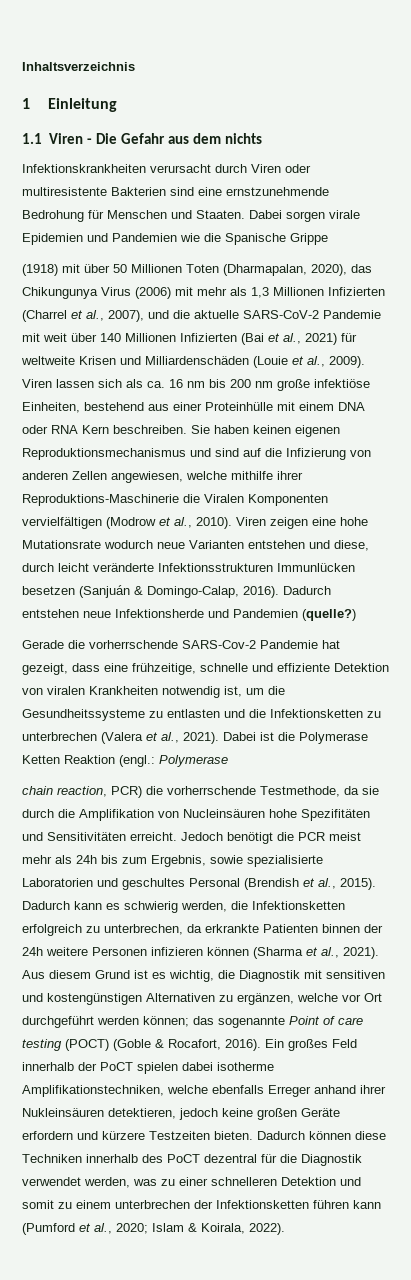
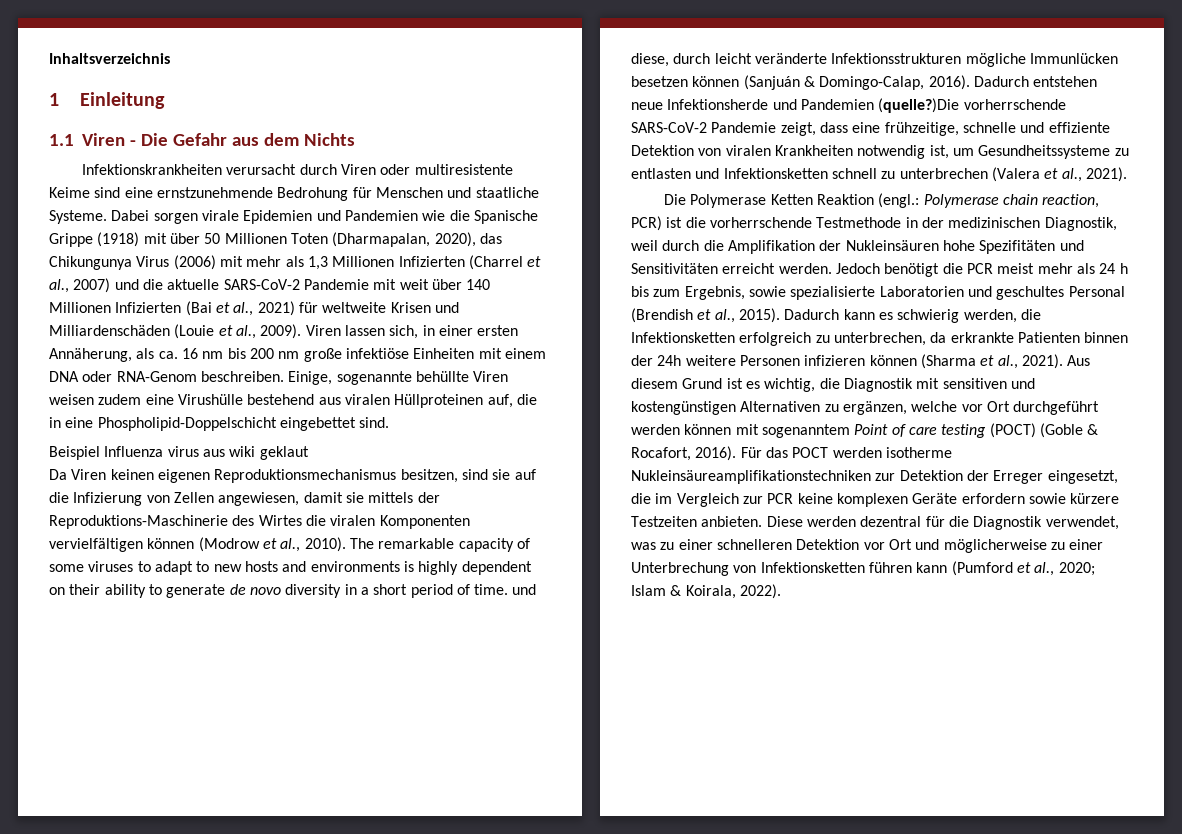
- 1.1 Viren - Die Gefahr aus dem nichts
+ 1.1 Viren - Die Gefahr aus dem Nichts
- Infektionskrankheiten verursacht durch Viren oder multiresistente Bakterien sind eine ernstzunehmende Bedrohung für Menschen und Staaten.
+ Infektionskrankheiten verursacht durch Viren oder multiresistente Keime sind eine ernstzunehmende Bedrohung für Menschen und staatliche Systeme.
- Dabei sorgen virale Epidemien und Pandemien wie die Spanische Grippe
- (1918) mit über 50 Millionen Toten (Dharmapalan, 2020), das Chikungunya Virus (2006) mit mehr als 1,3 Millionen Infizierten (Charrel et al., 2007), und die aktuelle SARS-CoV-2 Pandemie mit weit über 140 Millionen Infizierten (Bai et al., 2021) für weltweite Krisen und Milliardenschäden (Louie et al., 2009).
+ Dabei sorgen virale Epidemien und Pandemien wie die Spanische Grippe (1918) mit über 50 Millionen Toten (Dharmapalan, 2020), das Chikungunya Virus (2006) mit mehr als 1,3 Millionen Infizierten (Charrel et al., 2007) und die aktuelle SARS-CoV-2 Pandemie mit weit über 140 Millionen Infizierten (Bai et al., 2021) für weltweite Krisen und Milliardenschäden (Louie et al., 2009).
- Viren lassen sich als ca. 16 nm bis 200 nm große infektiöse Einheiten, bestehend aus einer Proteinhülle mit einem DNA oder RNA Kern beschreiben. Sie haben keinen eigenen Reproduktionsmechanismus und sind auf die Infizierung von anderen Zellen angewiesen, welche mithilfe ihrer Reproduktions-Maschinerie die Viralen Komponenten vervielfältigen (Modrow et al., 2010).
+ Viren lassen sich, in einer ersten Annäherung, als ca. 16 nm bis 200 nm große infektiöse Einheiten mit einem DNA oder RNA-Genom beschreiben. Einige, sogenannte behüllte Viren weisen zudem eine Virushülle bestehend aus viralen Hüllproteinen auf, die in eine Phospholipid-Doppelschicht eingebettet sind.
+ Beispiel Influenza virus aus wiki geklaut
+ Da Viren keinen eigenen Reproduktionsmechanismus besitzen, sind sie auf die Infizierung von Zellen angewiesen, damit sie mittels der Reproduktions-Maschinerie des Wirtes die viralen Komponenten vervielfältigen können (Modrow et al., 2010).
- Viren zeigen eine hohe Mutationsrate wodurch neue Varianten entstehen und diese, durch leicht veränderte Infektionsstrukturen Immunlücken besetzen (Sanjuán & Domingo-Calap, 2016).
+ The remarkable capacity of some viruses to adapt to new hosts and environments is highly dependent on their ability to generate de novo diversity in a short period of time. und diese, durch leicht veränderte Infektionsstrukturen mögliche Immunlücken besetzen können (Sanjuán & Domingo-Calap, 2016).
- Dadurch entstehen neue Infektionsherde und Pandemien (quelle?)
- Gerade die vorherrschende SARS-Cov-2 Pandemie hat gezeigt, dass eine frühzeitige, schnelle und effiziente Detektion von viralen Krankheiten notwendig ist, um die Gesundheitssysteme zu entlasten und die Infektionsketten zu unterbrechen (Valera et al., 2021). Dabei ist die Polymerase Ketten Reaktion (engl.: Polymerase
- chain reaction, PCR) die vorherrschende Testmethode, da sie durch die Amplifikation von Nucleinsäuren hohe Spezifitäten und Sensitivitäten erreicht.
+ Dadurch entstehen neue Infektionsherde und Pandemien (quelle?)Die vorherrschende SARS-CoV-2 Pandemie zeigt, dass eine frühzeitige, schnelle und effiziente Detektion von viralen Krankheiten notwendig ist, um Gesundheitssysteme zu entlasten und Infektionsketten schnell zu unterbrechen (Valera et al., 2021).
+ Die Polymerase Ketten Reaktion (engl.: Polymerase chain reaction, PCR) ist die vorherrschende Testmethode in der medizinischen Diagnostik, weil durch die Amplifikation der Nukleinsäuren hohe Spezifitäten und Sensitivitäten erreicht werden.
- Jedoch benötigt die PCR meist mehr als 24h bis zum Ergebnis, sowie spezialisierte Laboratorien und geschultes Personal (Brendish et al., 2015).
+ Jedoch benötigt die PCR meist mehr als 24 h bis zum Ergebnis, sowie spezialisierte Laboratorien und geschultes Personal (Brendish et al., 2015).
- Aus diesem Grund ist es wichtig, die Diagnostik mit sensitiven und kostengünstigen Alternativen zu ergänzen, welche vor Ort durchgeführt werden können; das sogenannte Point of care testing (POCT) (Goble & Rocafort, 2016).
+ Aus diesem Grund ist es wichtig, die Diagnostik mit sensitiven und kostengünstigen Alternativen zu ergänzen, welche vor Ort durchgeführt werden können mit sogenanntem Point of care testing (POCT) (Goble & Rocafort, 2016).
- Ein großes Feld innerhalb der PoCT spielen dabei isotherme Amplifikationstechniken, welche ebenfalls Erreger anhand ihrer Nukleinsäuren detektieren, jedoch keine großen Geräte erfordern und kürzere Testzeiten bieten. Dadurch können diese Techniken innerhalb des PoCT dezentral für die Diagnostik verwendet werden, was zu einer schnelleren Detektion und somit zu einem unterbrechen der Infektionsketten führen kann (Pumford et al., 2020; Islam & Koirala, 2022).
+ Für das POCT werden isotherme Nukleinsäureamplifikationstechniken zur Detektion der Erreger eingesetzt, die im Vergleich zur PCR keine komplexen Geräte erfordern sowie kürzere Testzeiten anbieten. Diese werden dezentral für die Diagnostik verwendet, was zu einer schnelleren Detektion vor Ort und möglicherweise zu einer Unterbrechung von Infektionsketten führen kann (Pumford et al., 2020; Islam & Koirala, 2022).

